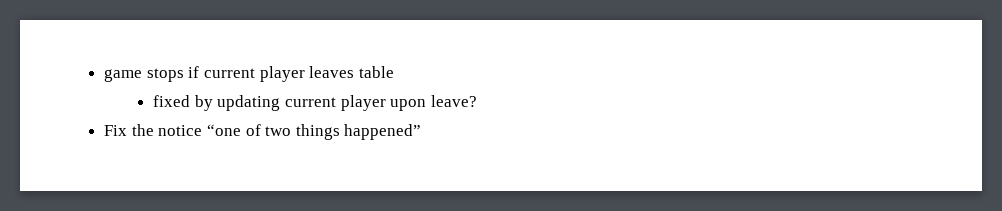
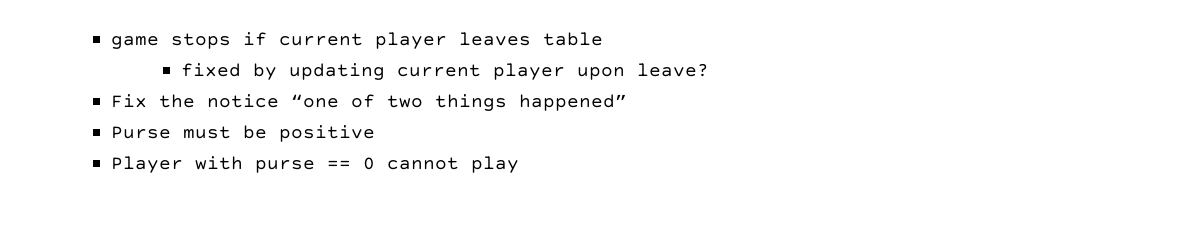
+ Purse must be positive
+ Player with purse == 0 cannot play

